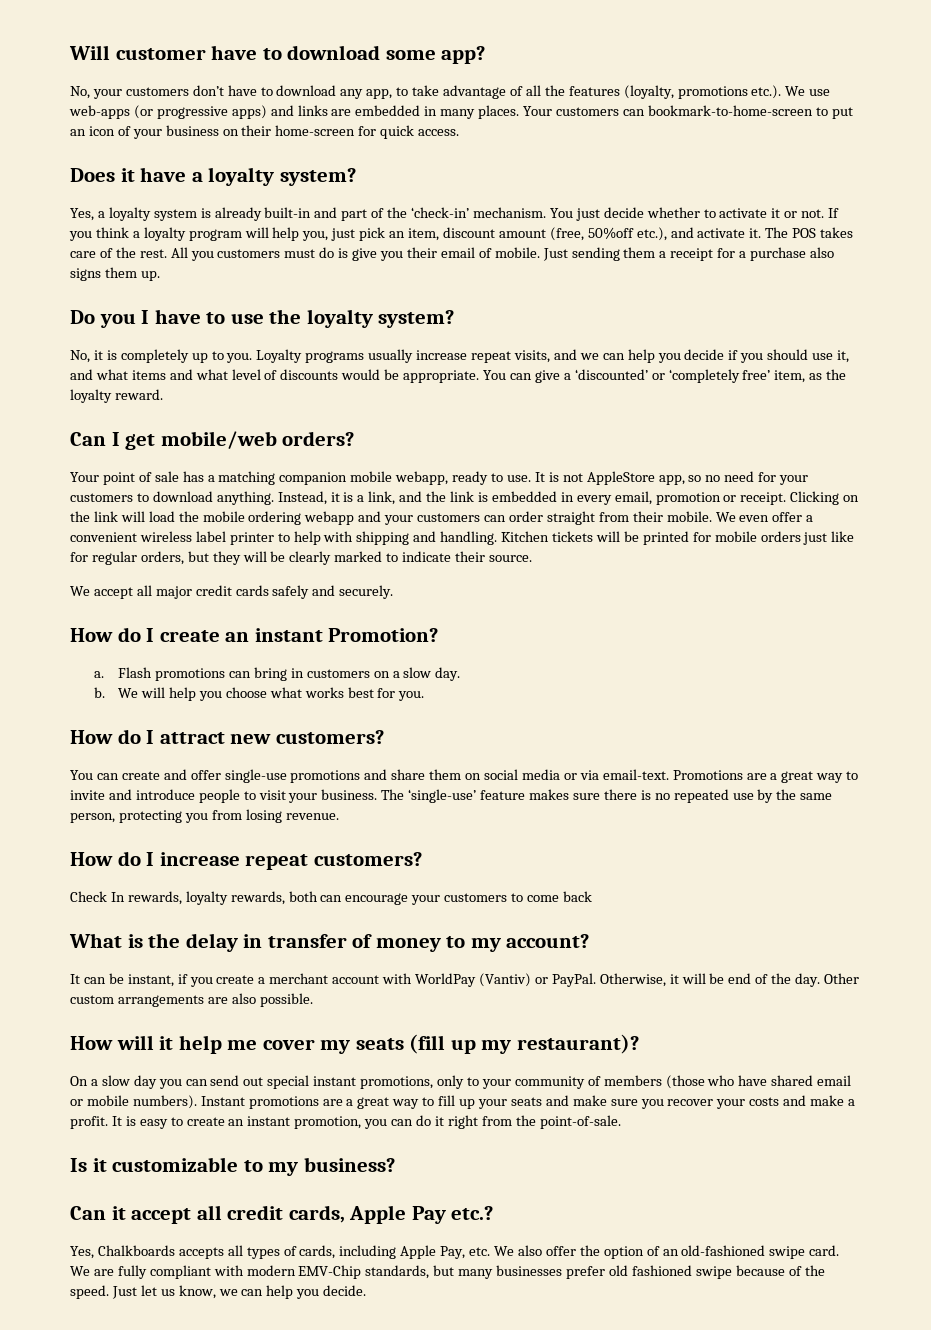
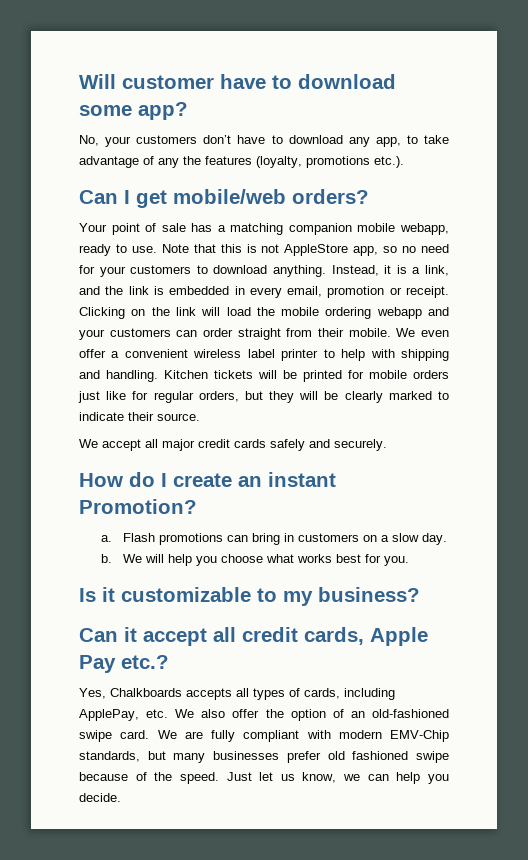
- No, your customers don’t have to download any app, to take advantage of all the features (loyalty, promotions etc.). We use web-apps (or progressive apps) and links are embedded in many places. Your customers can bookmark-to-home-screen to put an icon of your business on their home-screen for quick access.
- Does it have a loyalty system?
- Yes, a loyalty system is already built-in and part of the ‘check-in’ mechanism. You just decide whether to activate it or not. If you think a loyalty program will help you, just pick an item, discount amount (free, 50%off etc.), and activate it. The POS takes care of the rest. All you customers must do is give you their email of mobile. Just sending them a receipt for a purchase also signs them up.
- Do you I have to use the loyalty system?
- No, it is completely up to you. Loyalty programs usually increase repeat visits, and we can help you decide if you should use it, and what items and what level of discounts would be appropriate. You can give a ‘discounted’ or ‘completely free’ item, as the loyalty reward.
+ No, your customers don’t have to download any app, to take advantage of any the features (loyalty, promotions etc.).
- It is not AppleStore app, so no need for your customers to download anything.
+ Note that this is not AppleStore app, so no need for your customers to download anything.
- How do I attract new customers?
- You can create and offer single-use promotions and share them on social media or via email-text. Promotions are a great way to invite and introduce people to visit your business. The ‘single-use’ feature makes sure there is no repeated use by the same person, protecting you from losing revenue.
- How do I increase repeat customers?
- Check In rewards, loyalty rewards, both can encourage your customers to come back
- What is the delay in transfer of money to my account?
- It can be instant, if you create a merchant account with WorldPay (Vantiv) or PayPal. Otherwise, it will be end of the day. Other custom arrangements are also possible.
- How will it help me cover my seats (fill up my restaurant)?
- On a slow day you can send out special instant promotions, only to your community of members (those who have shared email or mobile numbers). Instant promotions are a great way to fill up your seats and make sure you recover your costs and make a profit. It is easy to create an instant promotion, you can do it right from the point-of-sale.
- Yes, Chalkboards accepts all types of cards, including Apple Pay, etc. We also offer the option of an old-fashioned swipe card.
+ Yes, Chalkboards accepts all types of cards, including ApplePay, etc. We also offer the option of an old-fashioned swipe card.

